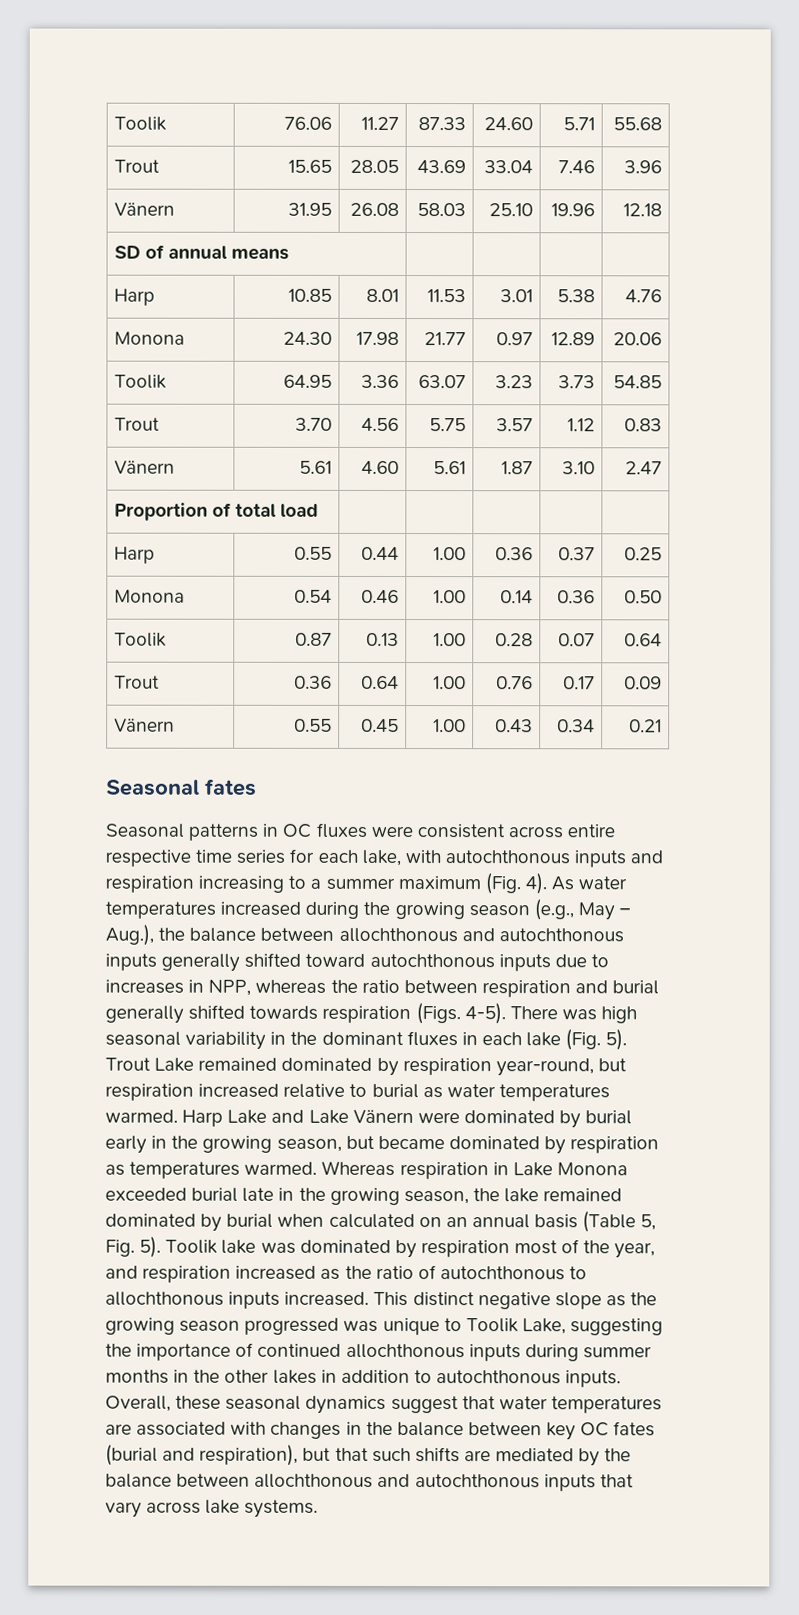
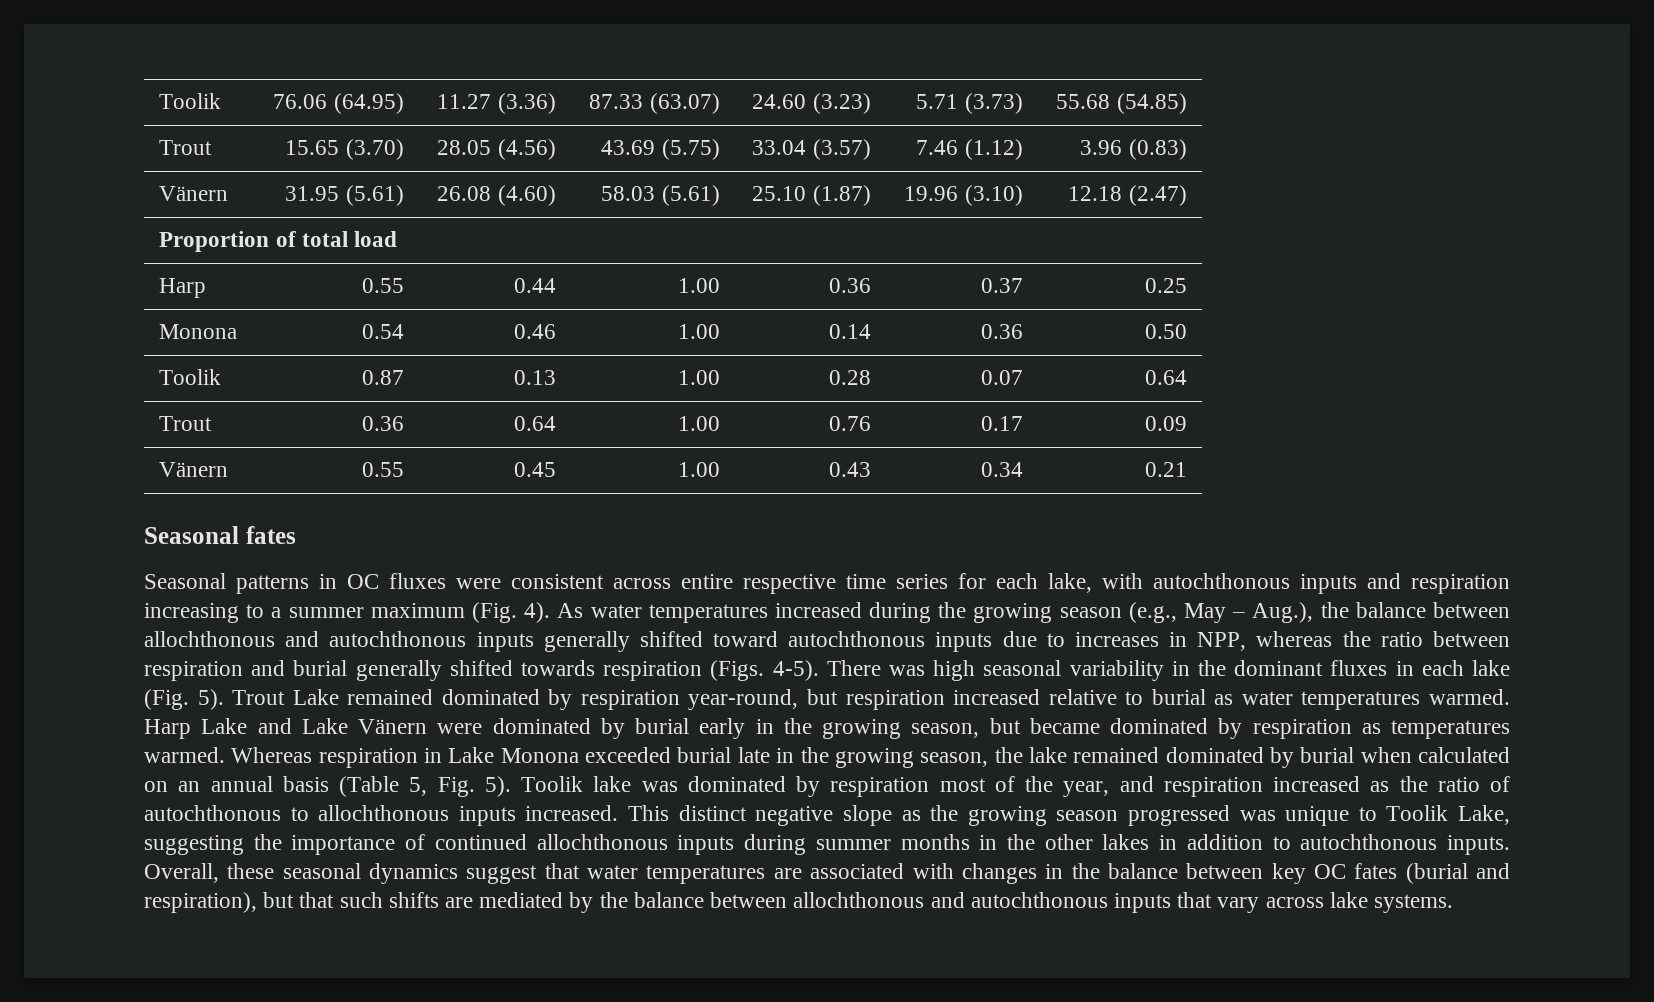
- Toolik | 76.06 | 11.27 | 87.33 | 24.60 | 5.71 | 55.68
+ Toolik | 76.06 (64.95) | 11.27 (3.36) | 87.33 (63.07) | 24.60 (3.23) | 5.71 (3.73) | 55.68 (54.85)
- Trout | 15.65 | 28.05 | 43.69 | 33.04 | 7.46 | 3.96
+ Trout | 15.65 (3.70) | 28.05 (4.56) | 43.69 (5.75) | 33.04 (3.57) | 7.46 (1.12) | 3.96 (0.83)
- Vänern | 31.95 | 26.08 | 58.03 | 25.10 | 19.96 | 12.18
- SD of annual means | | | |
- Harp | 10.85 | 8.01 | 11.53 | 3.01 | 5.38 | 4.76
- Monona | 24.30 | 17.98 | 21.77 | 0.97 | 12.89 | 20.06
- Toolik | 64.95 | 3.36 | 63.07 | 3.23 | 3.73 | 54.85
- Trout | 3.70 | 4.56 | 5.75 | 3.57 | 1.12 | 0.83
- Vänern | 5.61 | 4.60 | 5.61 | 1.87 | 3.10 | 2.47
+ Vänern | 31.95 (5.61) | 26.08 (4.60) | 58.03 (5.61) | 25.10 (1.87) | 19.96 (3.10) | 12.18 (2.47)

